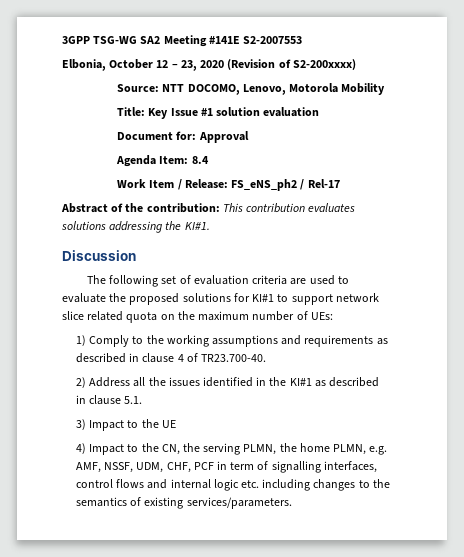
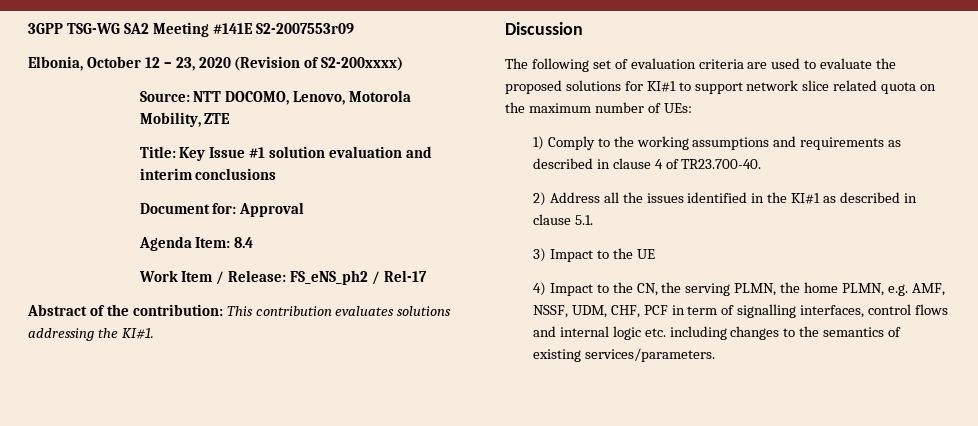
- 3GPP TSG-WG SA2 Meeting #141E S2-2007553
+ 3GPP TSG-WG SA2 Meeting #141E S2-2007553r09
- Source: NTT DOCOMO, Lenovo, Motorola Mobility
+ Source: NTT DOCOMO, Lenovo, Motorola Mobility, ZTE
- Title: Key Issue #1 solution evaluation
+ Title: Key Issue #1 solution evaluation and interim conclusions

